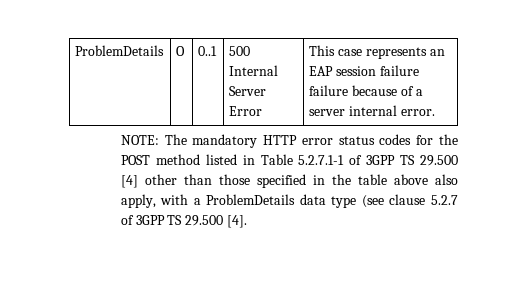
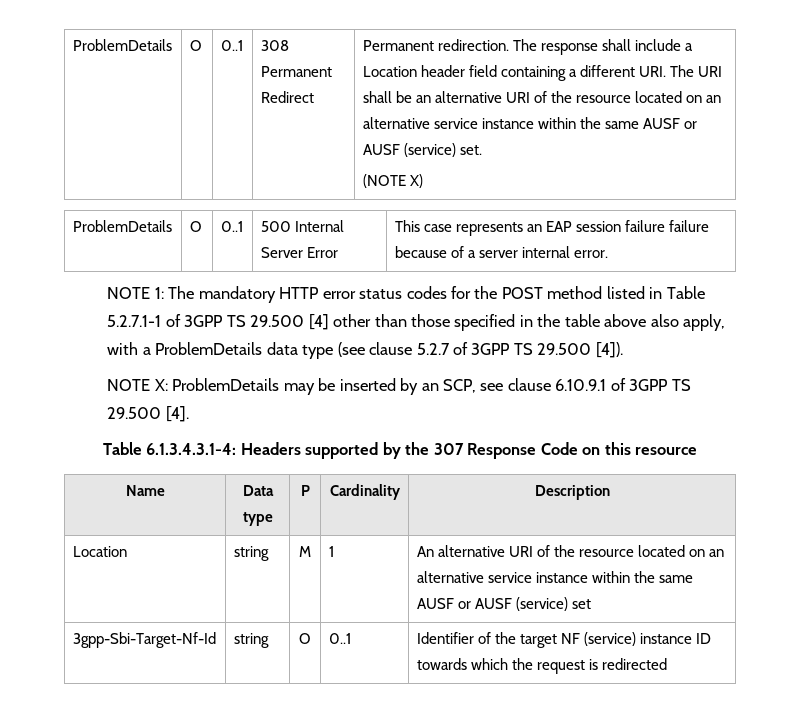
+ ProblemDetails | O | 0..1 | 308 Permanent Redirect | Permanent redirection. The response shall include a Location header field containing a different URI. The URI shall be an alternative URI of the resource located on an alternative service instance within the same AUSF or AUSF (service) set.
+ (NOTE X)
- NOTE: The mandatory HTTP error status codes for the POST method listed in Table 5.2.7.1-1 of 3GPP TS 29.500 [4] other than those specified in the table above also apply, with a ProblemDetails data type (see clause 5.2.7 of 3GPP TS 29.500 [4].
+ NOTE 1: The mandatory HTTP error status codes for the POST method listed in Table 5.2.7.1-1 of 3GPP TS 29.500 [4] other than those specified in the table above also apply, with a ProblemDetails data type (see clause 5.2.7 of 3GPP TS 29.500 [4]).
+ NOTE X: ProblemDetails may be inserted by an SCP, see clause 6.10.9.1 of 3GPP TS 29.500 [4].
+ Table 6.1.3.4.3.1-4: Headers supported by the 307 Response Code on this resource
+ Name | Data type | P | Cardinality | Description
+ Location | string | M | 1 | An alternative URI of the resource located on an alternative service instance within the same AUSF or AUSF (service) set
+ 3gpp-Sbi-Target-Nf-Id | string | O | 0..1 | Identifier of the target NF (service) instance ID towards which the request is redirected

